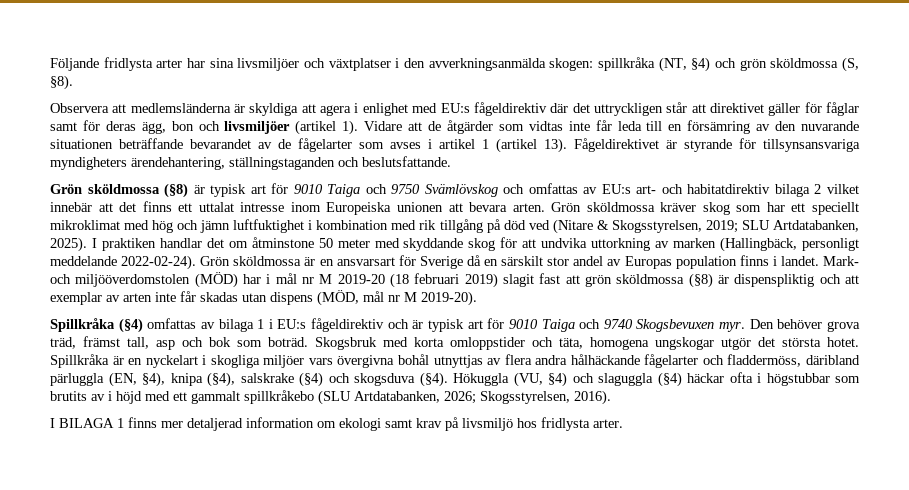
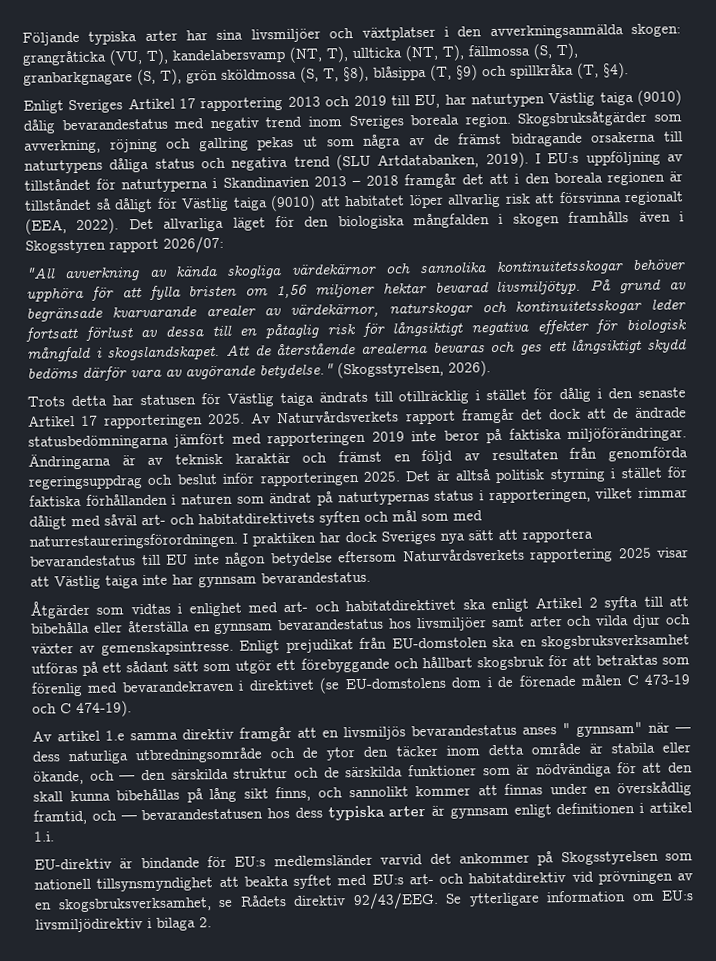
- Följande fridlysta arter har sina livsmiljöer och växtplatser i den avverkningsanmälda skogen: spillkråka (NT, §4) och grön sköldmossa (S, §8).
- Observera att medlemsländerna är skyldiga att agera i enlighet med EU:s fågeldirektiv där det uttryckligen står att direktivet gäller för fåglar samt för deras ägg, bon och livsmiljöer (artikel 1). Vidare att de åtgärder som vidtas inte får leda till en försämring av den nuvarande situationen beträffande bevarandet av de fågelarter som avses i artikel 1 (artikel 13). Fågeldirektivet är styrande för tillsynsansvariga myndigheters ärendehantering, ställningstaganden och beslutsfattande.
- Grön sköldmossa (§8) är typisk art för 9010 Taiga och 9750 Svämlövskog och omfattas av EU:s art- och habitatdirektiv bilaga 2 vilket innebär att det finns ett uttalat intresse inom Europeiska unionen att bevara arten. Grön sköldmossa kräver skog som har ett speciellt mikroklimat med hög och jämn luftfuktighet i kombination med rik tillgång på död ved (Nitare & Skogsstyrelsen, 2019; SLU Artdatabanken, 2025). I praktiken handlar det om åtminstone 50 meter med skyddande skog för att undvika uttorkning av marken (Hallingbäck, personligt meddelande 2022-02-24). Grön sköldmossa är en ansvarsart för Sverige då en särskilt stor andel av Europas population finns i landet. Mark- och miljööverdomstolen (MÖD) har i mål nr M 2019-20 (18 februari 2019) slagit fast att grön sköldmossa (§8) är dispenspliktig och att exemplar av arten inte får skadas utan dispens (MÖD, mål nr M 2019-20).
- Spillkråka (§4) omfattas av bilaga 1 i EU:s fågeldirektiv och är typisk art för 9010 Taiga och 9740 Skogsbevuxen myr. Den behöver grova träd, främst tall, asp och bok som boträd. Skogsbruk med korta omloppstider och täta, homogena ungskogar utgör det största hotet. Spillkråka är en nyckelart i skogliga miljöer vars övergivna bohål utnyttjas av flera andra hålhäckande fågelarter och fladdermöss, däribland pärluggla (EN, §4), knipa (§4), salskrake (§4) och skogsduva (§4). Hökuggla (VU, §4) och slaguggla (§4) häckar ofta i högstubbar som brutits av i höjd med ett gammalt spillkråkebo (SLU Artdatabanken, 2026; Skogsstyrelsen, 2016).
- I BILAGA 1 finns mer detaljerad information om ekologi samt krav på livsmiljö hos fridlysta arter.
+ Följande typiska arter har sina livsmiljöer och växtplatser i den avverkningsanmälda skogen: grangråticka (VU, T), kandelabersvamp (NT, T), ullticka (NT, T), fällmossa (S, T), granbarkgnagare (S, T), grön sköldmossa (S, T, §8), blåsippa (T, §9) och spillkråka (T, §4).
+ Enligt Sveriges Artikel 17 rapportering 2013 och 2019 till EU, har naturtypen Västlig taiga (9010) dålig bevarandestatus med negativ trend inom Sveriges boreala region. Skogsbruksåtgärder som avverkning, röjning och gallring pekas ut som några av de främst bidragande orsakerna till naturtypens dåliga status och negativa trend (SLU Artdatabanken, 2019). I EU:s uppföljning av tillståndet för naturtyperna i Skandinavien 2013 – 2018 framgår det att i den boreala regionen är tillståndet så dåligt för Västlig taiga (9010) att habitatet löper allvarlig risk att försvinna regionalt (EEA, 2022). Det allvarliga läget för den biologiska mångfalden i skogen framhålls även i Skogsstyren rapport 2026/07:
+ "All avverkning av kända skogliga värdekärnor och sannolika kontinuitetsskogar behöver upphöra för att fylla bristen om 1,56 miljoner hektar bevarad livsmiljötyp. På grund av begränsade kvarvarande arealer av värdekärnor, naturskogar och kontinuitetsskogar leder fortsatt förlust av dessa till en påtaglig risk för långsiktigt negativa effekter för biologisk mångfald i skogslandskapet. Att de återstående arealerna bevaras och ges ett långsiktigt skydd bedöms därför vara av avgörande betydelse." (Skogsstyrelsen, 2026).
+ Trots detta har statusen för Västlig taiga ändrats till otillräcklig i stället för dålig i den senaste Artikel 17 rapporteringen 2025. Av Naturvårdsverkets rapport framgår det dock att de ändrade statusbedömningarna jämfört med rapporteringen 2019 inte beror på faktiska miljöförändringar. Ändringarna är av teknisk karaktär och främst en följd av resultaten från genomförda regeringsuppdrag och beslut inför rapporteringen 2025. Det är alltså politisk styrning i stället för faktiska förhållanden i naturen som ändrat på naturtypernas status i rapporteringen, vilket rimmar dåligt med såväl art- och habitatdirektivets syften och mål som med naturrestaureringsförordningen. I praktiken har dock Sveriges nya sätt att rapportera bevarandestatus till EU inte någon betydelse eftersom Naturvårdsverkets rapportering 2025 visar att Västlig taiga inte har gynnsam bevarandestatus.
+ Åtgärder som vidtas i enlighet med art- och habitatdirektivet ska enligt Artikel 2 syfta till att bibehålla eller återställa en gynnsam bevarandestatus hos livsmiljöer samt arter och vilda djur och växter av gemenskapsintresse. Enligt prejudikat från EU-domstolen ska en skogsbruksverksamhet utföras på ett sådant sätt som utgör ett förebyggande och hållbart skogsbruk för att betraktas som förenlig med bevarandekraven i direktivet (se EU-domstolens dom i de förenade målen C 473-19 och C 474-19).
+ Av artikel 1.e samma direktiv framgår att en livsmiljös bevarandestatus anses " gynnsam" när — dess naturliga utbredningsområde och de ytor den täcker inom detta område är stabila eller ökande, och — den särskilda struktur och de särskilda funktioner som är nödvändiga för att den skall kunna bibehållas på lång sikt finns, och sannolikt kommer att finnas under en överskådlig framtid, och — bevarandestatusen hos dess typiska arter är gynnsam enligt definitionen i artikel 1.i.
+ EU-direktiv är bindande för EU:s medlemsländer varvid det ankommer på Skogsstyrelsen som nationell tillsynsmyndighet att beakta syftet med EU:s art- och habitatdirektiv vid prövningen av en skogsbruksverksamhet, se Rådets direktiv 92/43/EEG. Se ytterligare information om EU:s livsmiljödirektiv i bilaga 2.

